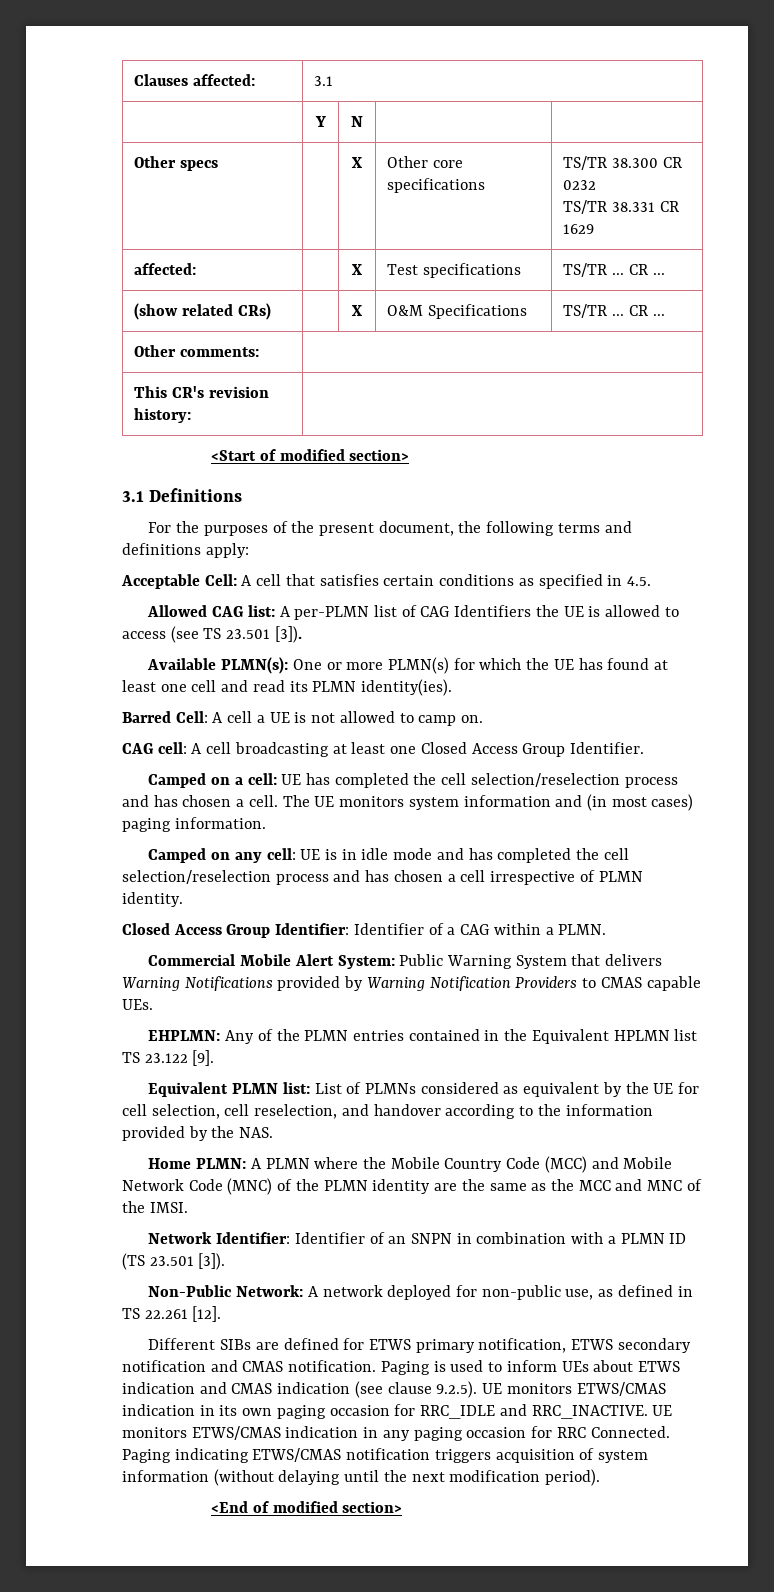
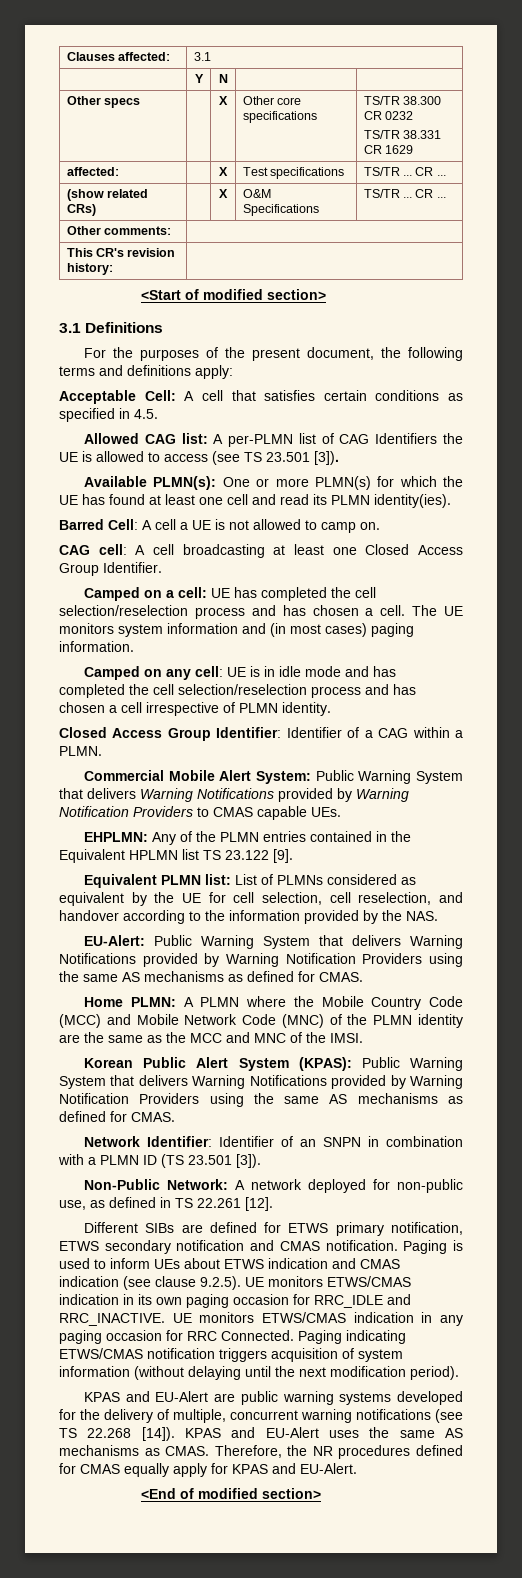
+ EU-Alert: Public Warning System that delivers Warning Notifications provided by Warning Notification Providers using the same AS mechanisms as defined for CMAS.
+ Korean Public Alert System (KPAS): Public Warning System that delivers Warning Notifications provided by Warning Notification Providers using the same AS mechanisms as defined for CMAS.
+ KPAS and EU-Alert are public warning systems developed for the delivery of multiple, concurrent warning notifications (see TS 22.268 [14]). KPAS and EU-Alert uses the same AS mechanisms as CMAS. Therefore, the NR procedures defined for CMAS equally apply for KPAS and EU-Alert.

